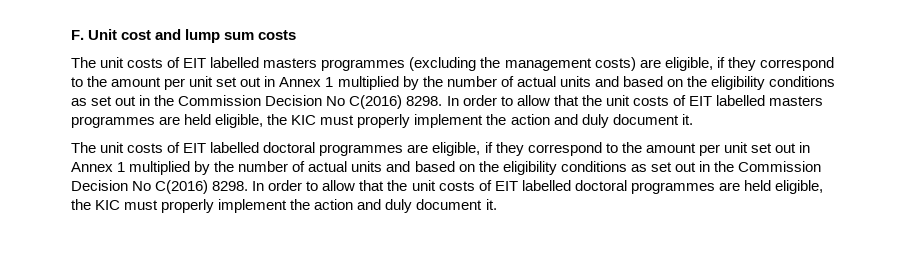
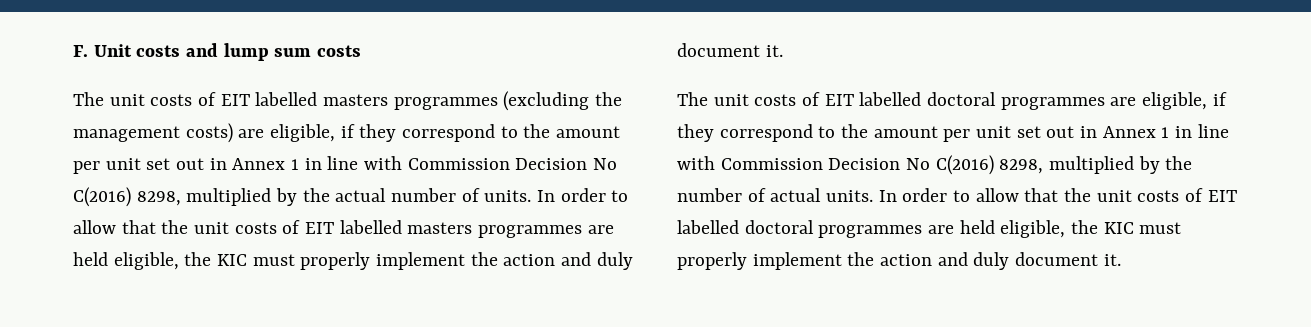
- F. Unit cost and lump sum costs
+ F. Unit costs and lump sum costs
- The unit costs of EIT labelled masters programmes (excluding the management costs) are eligible, if they correspond to the amount per unit set out in Annex 1 multiplied by the number of actual units and based on the eligibility conditions as set out in the Commission Decision No C(2016) 8298.
+ The unit costs of EIT labelled masters programmes (excluding the management costs) are eligible, if they correspond to the amount per unit set out in Annex 1 in line with Commission Decision No C(2016) 8298, multiplied by the actual number of units.
- The unit costs of EIT labelled doctoral programmes are eligible, if they correspond to the amount per unit set out in Annex 1 multiplied by the number of actual units and based on the eligibility conditions as set out in the Commission Decision No C(2016) 8298.
+ The unit costs of EIT labelled doctoral programmes are eligible, if they correspond to the amount per unit set out in Annex 1 in line with Commission Decision No C(2016) 8298, multiplied by the number of actual units.

